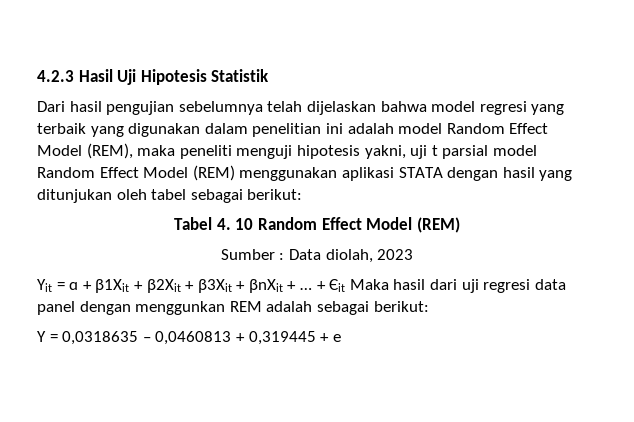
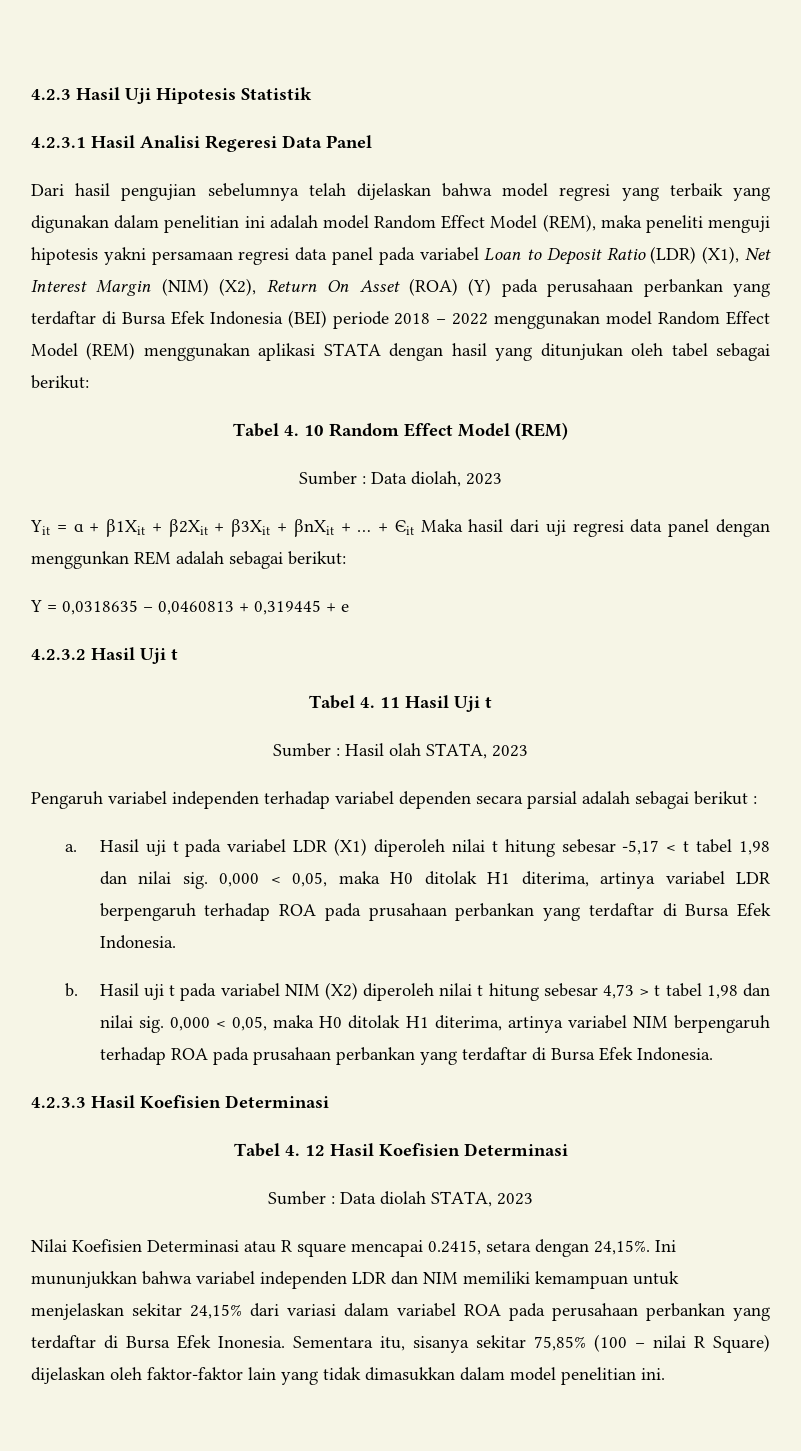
+ 4.2.3.1 Hasil Analisi Regeresi Data Panel
- Dari hasil pengujian sebelumnya telah dijelaskan bahwa model regresi yang terbaik yang digunakan dalam penelitian ini adalah model Random Effect Model (REM), maka peneliti menguji hipotesis yakni, uji t parsial model Random Effect Model (REM) menggunakan aplikasi STATA dengan hasil yang ditunjukan oleh tabel sebagai berikut:
+ Dari hasil pengujian sebelumnya telah dijelaskan bahwa model regresi yang terbaik yang digunakan dalam penelitian ini adalah model Random Effect Model (REM), maka peneliti menguji hipotesis yakni persamaan regresi data panel pada variabel Loan to Deposit Ratio (LDR) (X1), Net Interest Margin (NIM) (X2), Return On Asset (ROA) (Y) pada perusahaan perbankan yang terdaftar di Bursa Efek Indonesia (BEI) periode 2018 – 2022 menggunakan model Random Effect Model (REM) menggunakan aplikasi STATA dengan hasil yang ditunjukan oleh tabel sebagai berikut:
+ 4.2.3.2 Hasil Uji t
+ Tabel 4. 11 Hasil Uji t
+ Sumber : Hasil olah STATA, 2023
+ Pengaruh variabel independen terhadap variabel dependen secara parsial adalah sebagai berikut :
+ a. Hasil uji t pada variabel LDR (X1) diperoleh nilai t hitung sebesar -5,17 < t tabel 1,98 dan nilai sig. 0,000 < 0,05, maka H0 ditolak H1 diterima, artinya variabel LDR berpengaruh terhadap ROA pada prusahaan perbankan yang terdaftar di Bursa Efek Indonesia.
+ b. Hasil uji t pada variabel NIM (X2) diperoleh nilai t hitung sebesar 4,73 > t tabel 1,98 dan nilai sig. 0,000 < 0,05, maka H0 ditolak H1 diterima, artinya variabel NIM berpengaruh terhadap ROA pada prusahaan perbankan yang terdaftar di Bursa Efek Indonesia.
+ 4.2.3.3 Hasil Koefisien Determinasi
+ Tabel 4. 12 Hasil Koefisien Determinasi
+ Sumber : Data diolah STATA, 2023
+ Nilai Koefisien Determinasi atau R square mencapai 0.2415, setara dengan 24,15%. Ini mununjukkan bahwa variabel independen LDR dan NIM memiliki kemampuan untuk menjelaskan sekitar 24,15% dari variasi dalam variabel ROA pada perusahaan perbankan yang terdaftar di Bursa Efek Inonesia. Sementara itu, sisanya sekitar 75,85% (100 – nilai R Square) dijelaskan oleh faktor-faktor lain yang tidak dimasukkan dalam model penelitian ini.

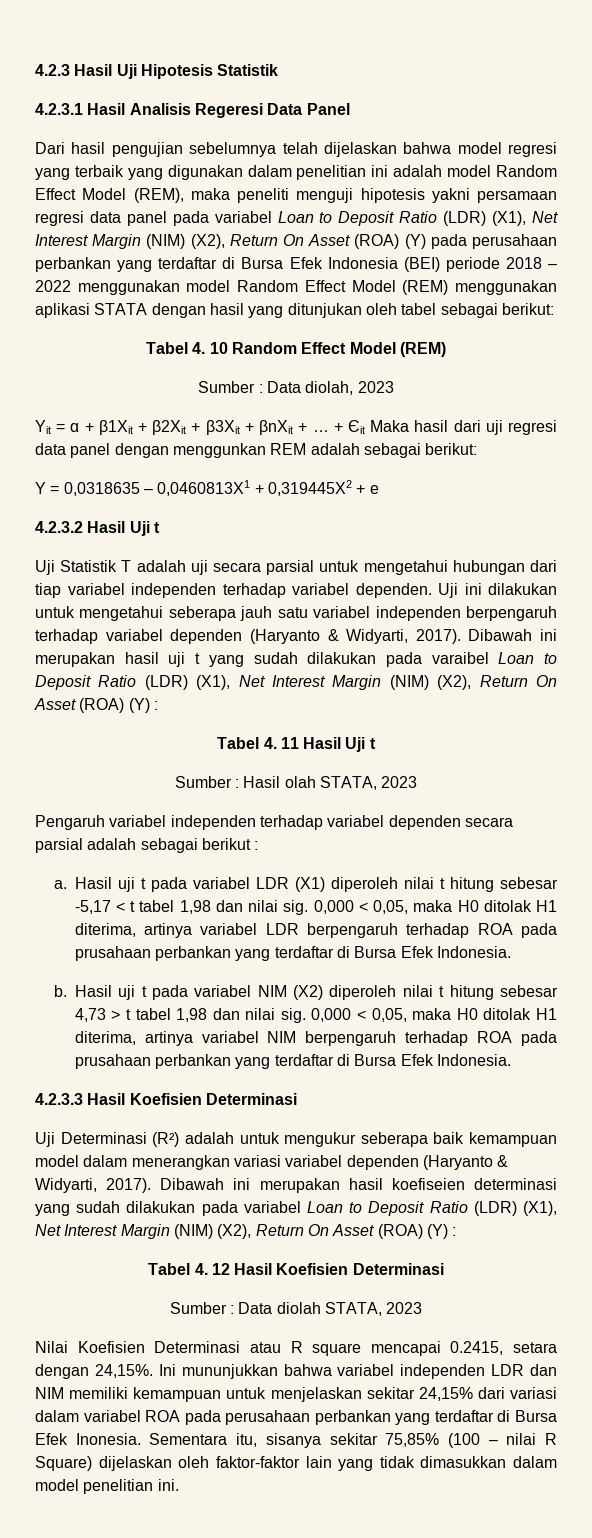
- 4.2.3.1 Hasil Analisi Regeresi Data Panel
+ 4.2.3.1 Hasil Analisis Regeresi Data Panel
- Y = 0,0318635 – 0,0460813 + 0,319445 + e
+ Y = 0,0318635 – 0,0460813X1 + 0,319445X2 + e
+ Uji Statistik T adalah uji secara parsial untuk mengetahui hubungan dari tiap variabel independen terhadap variabel dependen. Uji ini dilakukan untuk mengetahui seberapa jauh satu variabel independen berpengaruh terhadap variabel dependen (Haryanto & Widyarti, 2017). Dibawah ini merupakan hasil uji t yang sudah dilakukan pada varaibel Loan to Deposit Ratio (LDR) (X1), Net Interest Margin (NIM) (X2), Return On Asset (ROA) (Y) :
+ Uji Determinasi (R²) adalah untuk mengukur seberapa baik kemampuan model dalam menerangkan variasi variabel dependen (Haryanto & Widyarti, 2017). Dibawah ini merupakan hasil koefiseien determinasi yang sudah dilakukan pada variabel Loan to Deposit Ratio (LDR) (X1), Net Interest Margin (NIM) (X2), Return On Asset (ROA) (Y) :

